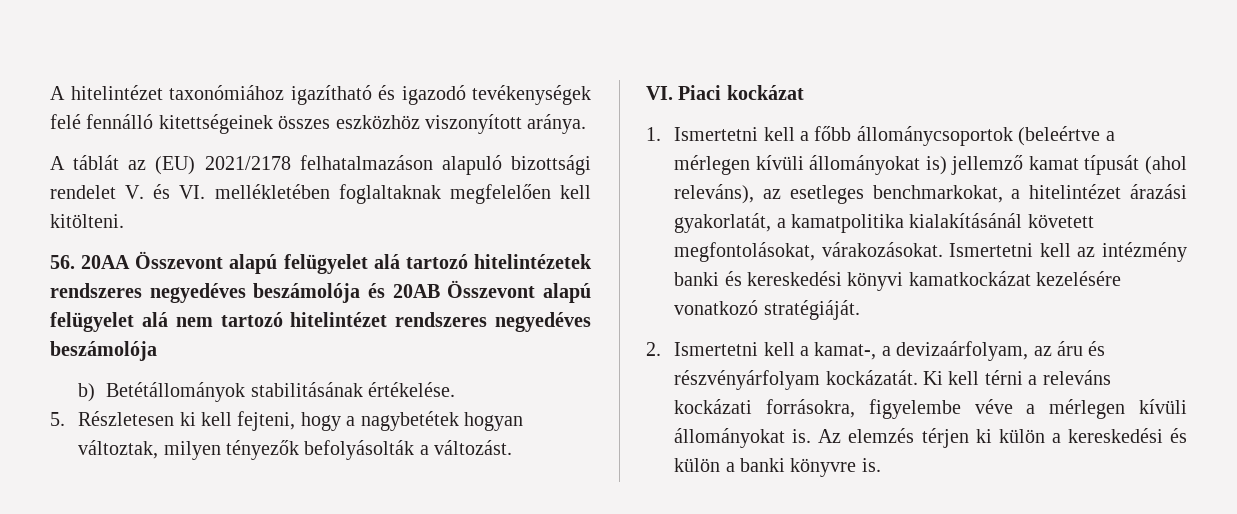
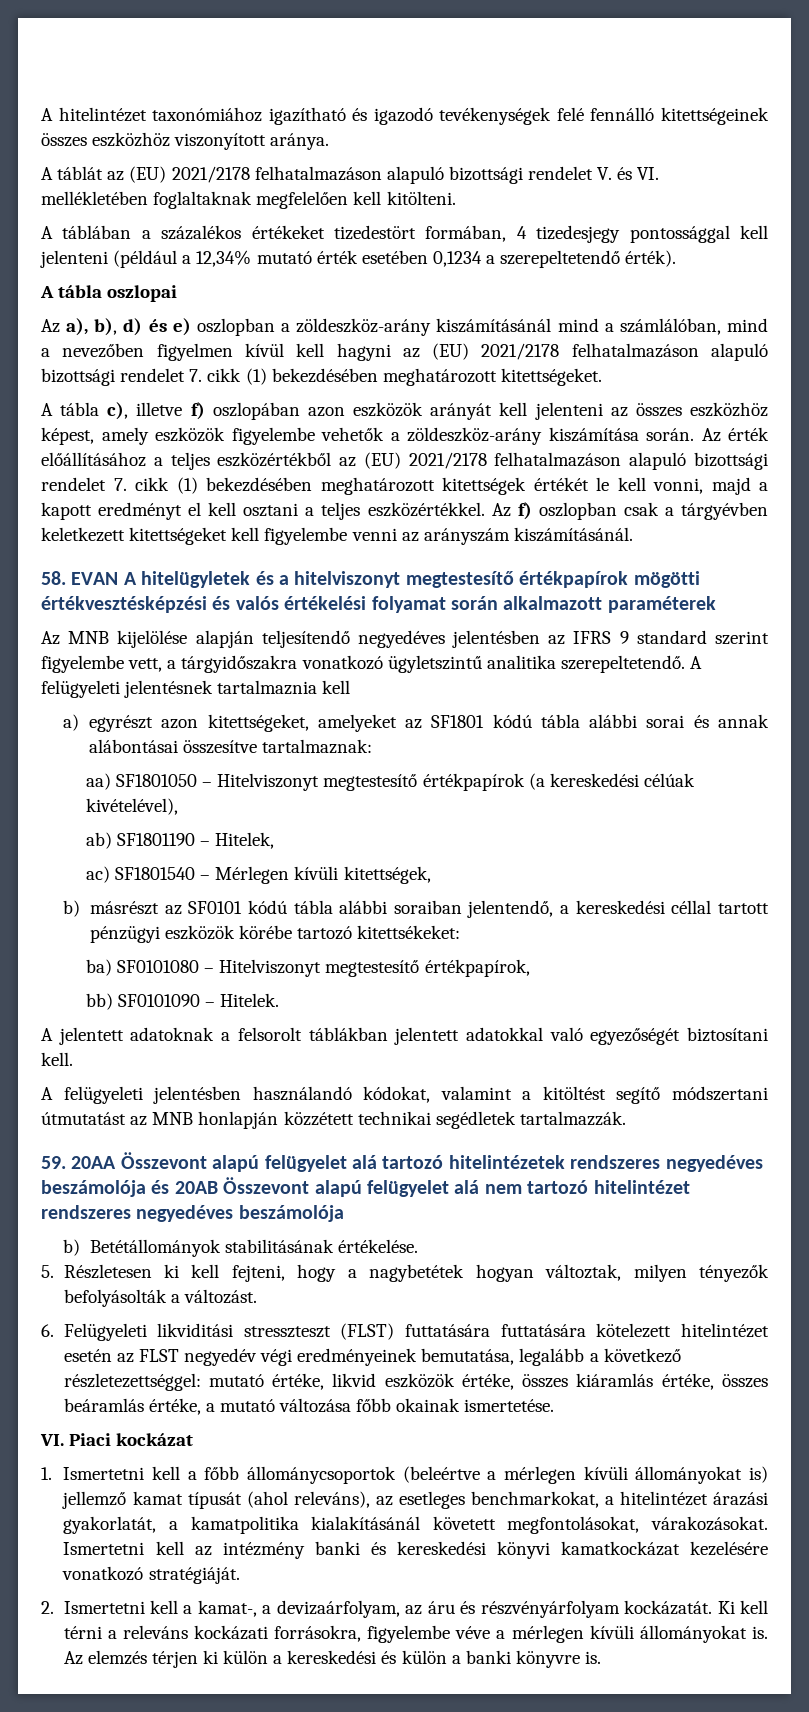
- 56. 20AA Összevont alapú felügyelet alá tartozó hitelintézetek rendszeres negyedéves beszámolója és 20AB Összevont alapú felügyelet alá nem tartozó hitelintézet rendszeres negyedéves beszámolója
+ A táblában a százalékos értékeket tizedestört formában, 4 tizedesjegy pontossággal kell jelenteni (például a 12,34% mutató érték esetében 0,1234 a szerepeltetendő érték).
+ A tábla oszlopai
+ Az a), b), d) és e) oszlopban a zöldeszköz-arány kiszámításánál mind a számlálóban, mind a nevezőben figyelmen kívül kell hagyni az (EU) 2021/2178 felhatalmazáson alapuló bizottsági rendelet 7. cikk (1) bekezdésében meghatározott kitettségeket.
+ A tábla c), illetve f) oszlopában azon eszközök arányát kell jelenteni az összes eszközhöz képest, amely eszközök figyelembe vehetők a zöldeszköz-arány kiszámítása során. Az érték előállításához a teljes eszközértékből az (EU) 2021/2178 felhatalmazáson alapuló bizottsági rendelet 7. cikk (1) bekezdésében meghatározott kitettségek értékét le kell vonni, majd a kapott eredményt el kell osztani a teljes eszközértékkel. Az f) oszlopban csak a tárgyévben keletkezett kitettségeket kell figyelembe venni az arányszám kiszámításánál.
+ 58. EVAN A hitelügyletek és a hitelviszonyt megtestesítő értékpapírok mögötti értékvesztésképzési és valós értékelési folyamat során alkalmazott paraméterek
+ Az MNB kijelölése alapján teljesítendő negyedéves jelentésben az IFRS 9 standard szerint figyelembe vett, a tárgyidőszakra vonatkozó ügyletszintű analitika szerepeltetendő. A felügyeleti jelentésnek tartalmaznia kell
+ a) egyrészt azon kitettségeket, amelyeket az SF1801 kódú tábla alábbi sorai és annak alábontásai összesítve tartalmaznak:
+ aa) SF1801050 – Hitelviszonyt megtestesítő értékpapírok (a kereskedési célúak kivételével),
+ ab) SF1801190 – Hitelek,
+ ac) SF1801540 – Mérlegen kívüli kitettségek,
+ b) másrészt az SF0101 kódú tábla alábbi soraiban jelentendő, a kereskedési céllal tartott pénzügyi eszközök körébe tartozó kitettsékeket:
+ ba) SF0101080 – Hitelviszonyt megtestesítő értékpapírok,
+ bb) SF0101090 – Hitelek.
+ A jelentett adatoknak a felsorolt táblákban jelentett adatokkal való egyezőségét biztosítani kell.
+ A felügyeleti jelentésben használandó kódokat, valamint a kitöltést segítő módszertani útmutatást az MNB honlapján közzétett technikai segédletek tartalmazzák.
+ 59. 20AA Összevont alapú felügyelet alá tartozó hitelintézetek rendszeres negyedéves beszámolója és 20AB Összevont alapú felügyelet alá nem tartozó hitelintézet rendszeres negyedéves beszámolója
+ 6. Felügyeleti likviditási stresszteszt (FLST) futtatására futtatására kötelezett hitelintézet esetén az FLST negyedév végi eredményeinek bemutatása, legalább a következő részletezettséggel: mutató értéke, likvid eszközök értéke, összes kiáramlás értéke, összes beáramlás értéke, a mutató változása főbb okainak ismertetése.

